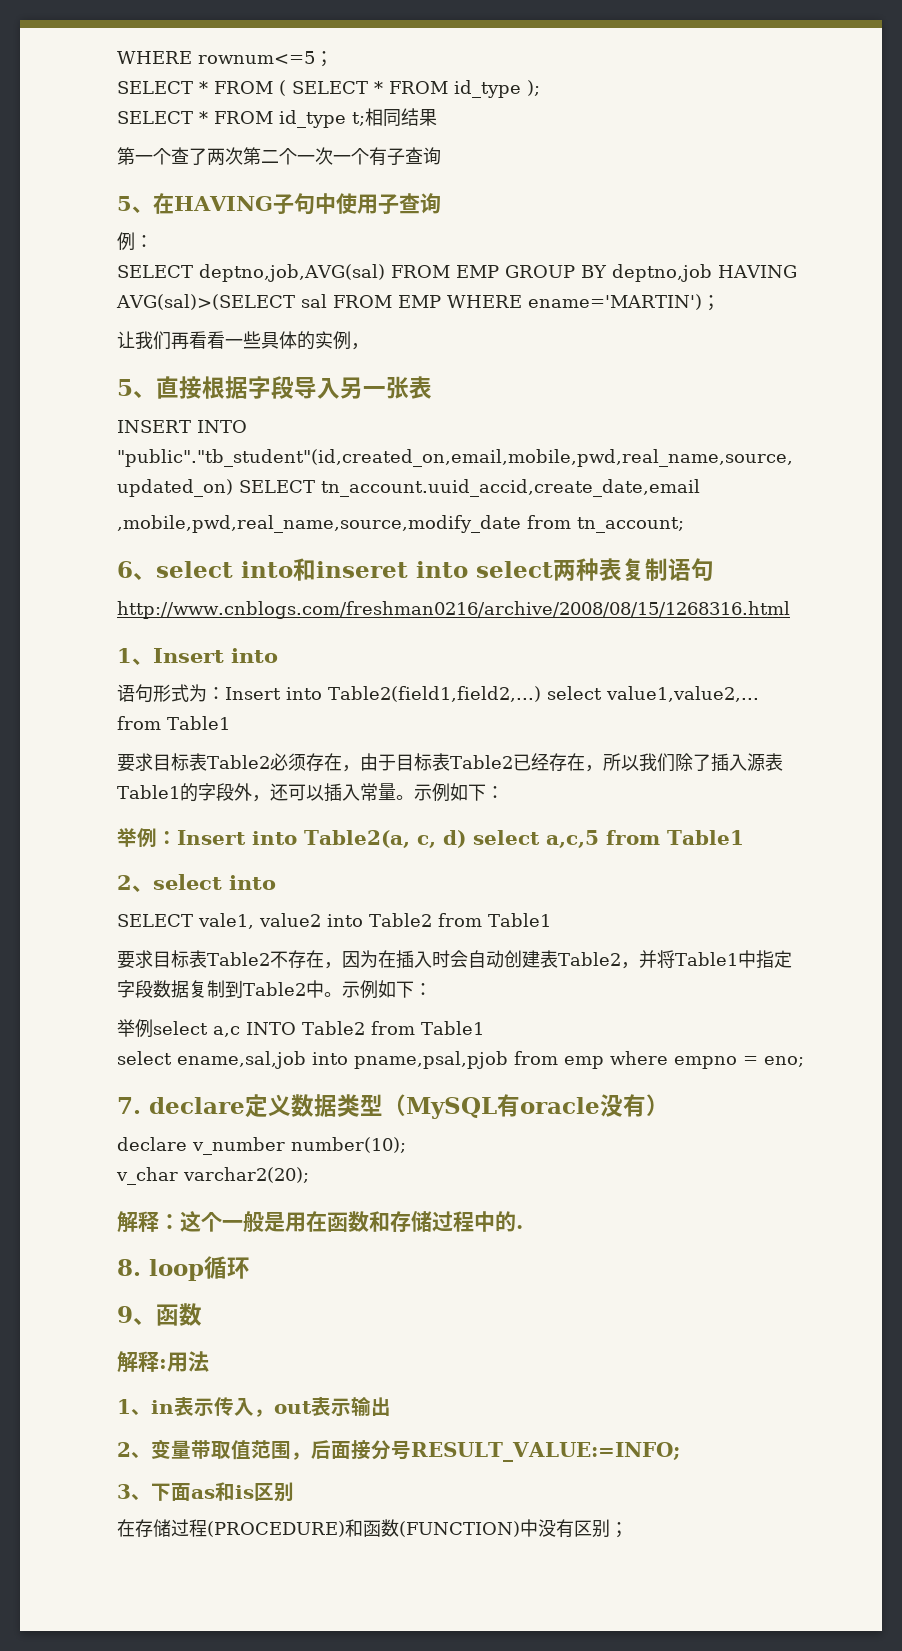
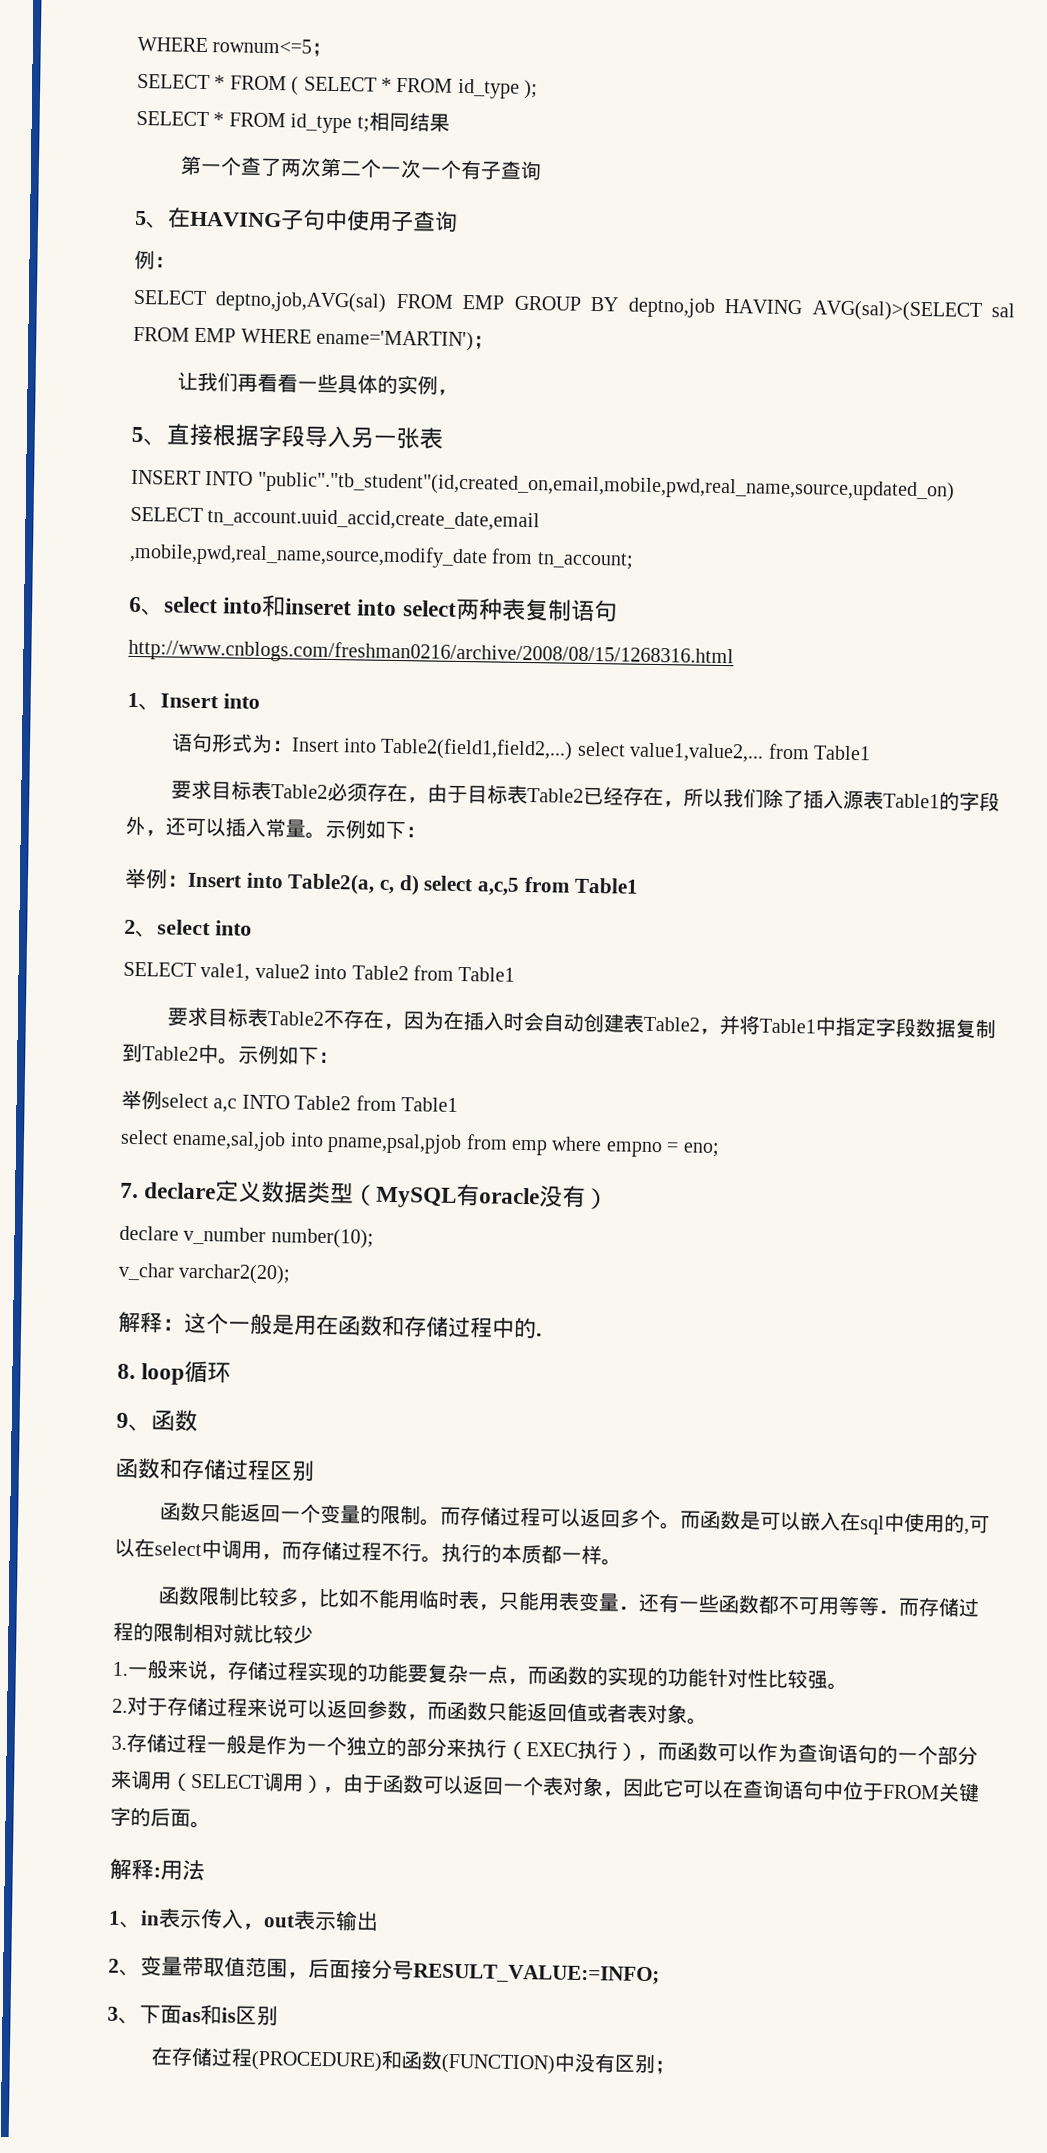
+ 函数和存储过程区别
+ 函数只能返回一个变量的限制。而存储过程可以返回多个。而函数是可以嵌入在sql中使用的,可以在select中调用，而存储过程不行。执行的本质都一样。
+ 函数限制比较多，比如不能用临时表，只能用表变量．还有一些函数都不可用等等．而存储过程的限制相对就比较少
+ 1.一般来说，存储过程实现的功能要复杂一点，而函数的实现的功能针对性比较强。
+ 2.对于存储过程来说可以返回参数，而函数只能返回值或者表对象。
+ 3.存储过程一般是作为一个独立的部分来执行（EXEC执行），而函数可以作为查询语句的一个部分来调用（SELECT调用），由于函数可以返回一个表对象，因此它可以在查询语句中位于FROM关键字的后面。

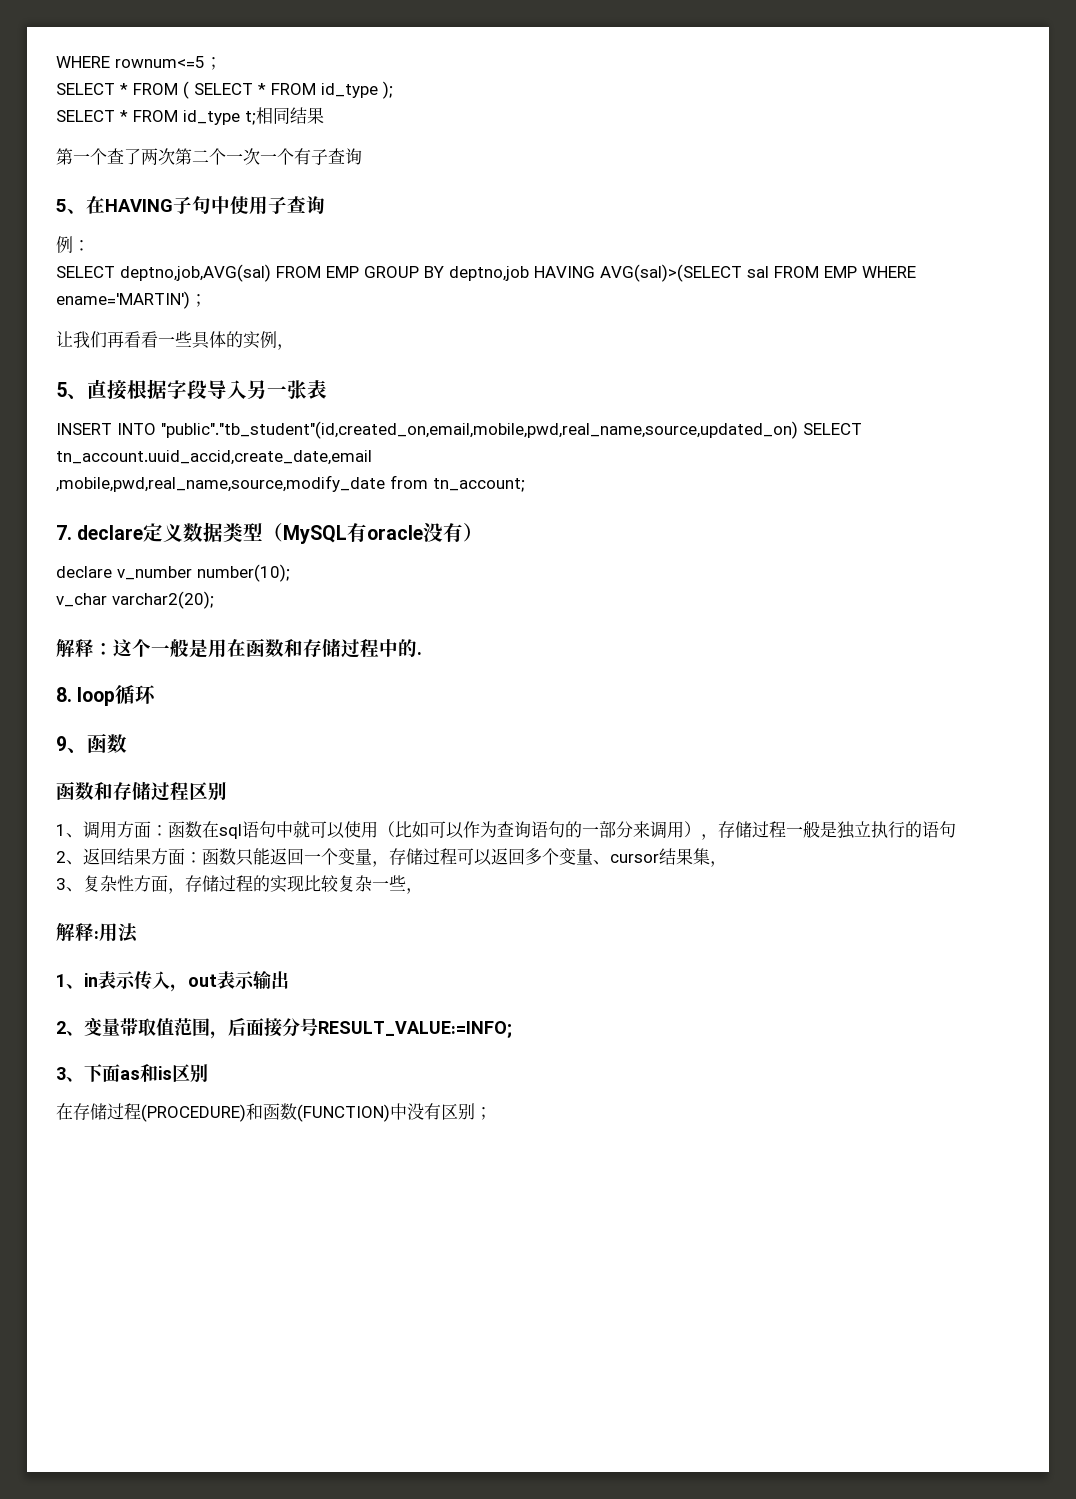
- 6、select into和inseret into select两种表复制语句
- http://www.cnblogs.com/freshman0216/archive/2008/08/15/1268316.html
- 1、Insert into
- 语句形式为：Insert into Table2(field1,field2,...) select value1,value2,... from Table1
- 要求目标表Table2必须存在，由于目标表Table2已经存在，所以我们除了插入源表Table1的字段外，还可以插入常量。示例如下：
- 举例：Insert into Table2(a, c, d) select a,c,5 from Table1
- 2、select into
- SELECT vale1, value2 into Table2 from Table1
- 要求目标表Table2不存在，因为在插入时会自动创建表Table2，并将Table1中指定字段数据复制到Table2中。示例如下：
- 举例select a,c INTO Table2 from Table1
- select ename,sal,job into pname,psal,pjob from emp where empno = eno;
- 函数只能返回一个变量的限制。而存储过程可以返回多个。而函数是可以嵌入在sql中使用的,可以在select中调用，而存储过程不行。执行的本质都一样。
- 函数限制比较多，比如不能用临时表，只能用表变量．还有一些函数都不可用等等．而存储过程的限制相对就比较少
- 1.一般来说，存储过程实现的功能要复杂一点，而函数的实现的功能针对性比较强。
- 2.对于存储过程来说可以返回参数，而函数只能返回值或者表对象。
- 3.存储过程一般是作为一个独立的部分来执行（EXEC执行），而函数可以作为查询语句的一个部分来调用（SELECT调用），由于函数可以返回一个表对象，因此它可以在查询语句中位于FROM关键字的后面。
+ 1、调用方面：函数在sql语句中就可以使用（比如可以作为查询语句的一部分来调用），存储过程一般是独立执行的语句
+ 2、返回结果方面：函数只能返回一个变量，存储过程可以返回多个变量、cursor结果集，
+ 3、复杂性方面，存储过程的实现比较复杂一些，

